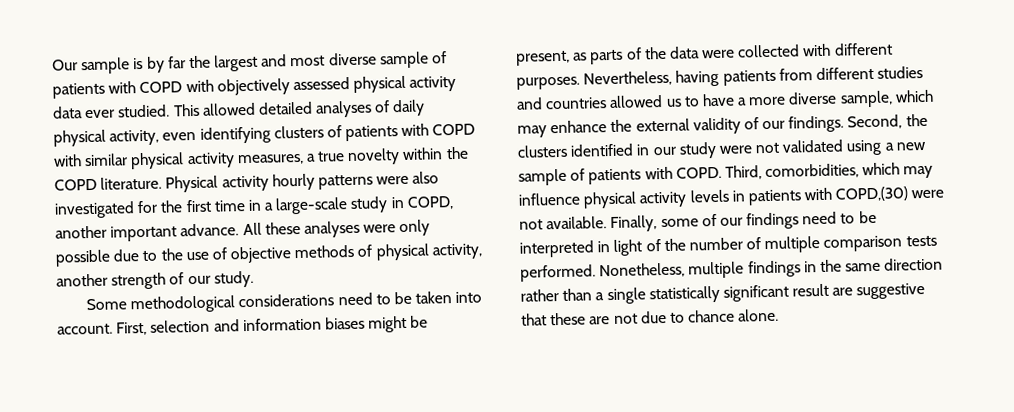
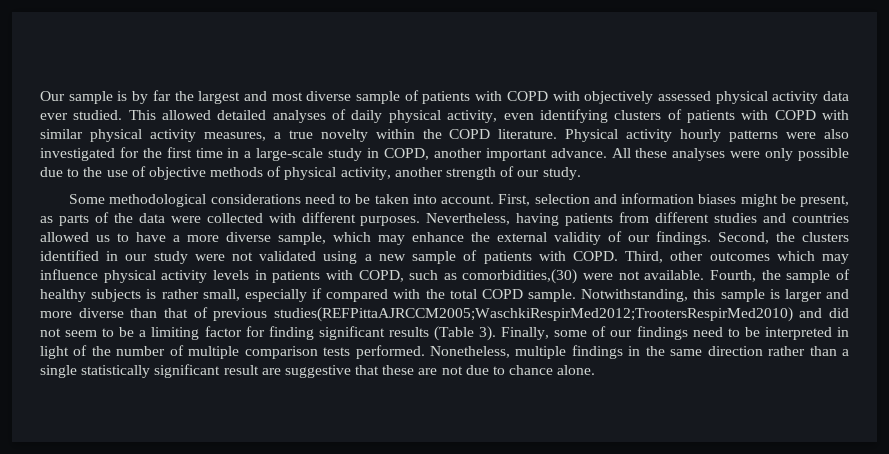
- Third, comorbidities, which may influence physical activity levels in patients with COPD,(30) were not available.
+ Third, other outcomes which may influence physical activity levels in patients with COPD, such as comorbidities,(30) were not available. Fourth, the sample of healthy subjects is rather small, especially if compared with the total COPD sample. Notwithstanding, this sample is larger and more diverse than that of previous studies(REFPittaAJRCCM2005;WaschkiRespirMed2012;TrootersRespirMed2010) and did not seem to be a limiting factor for finding significant results (Table 3).

